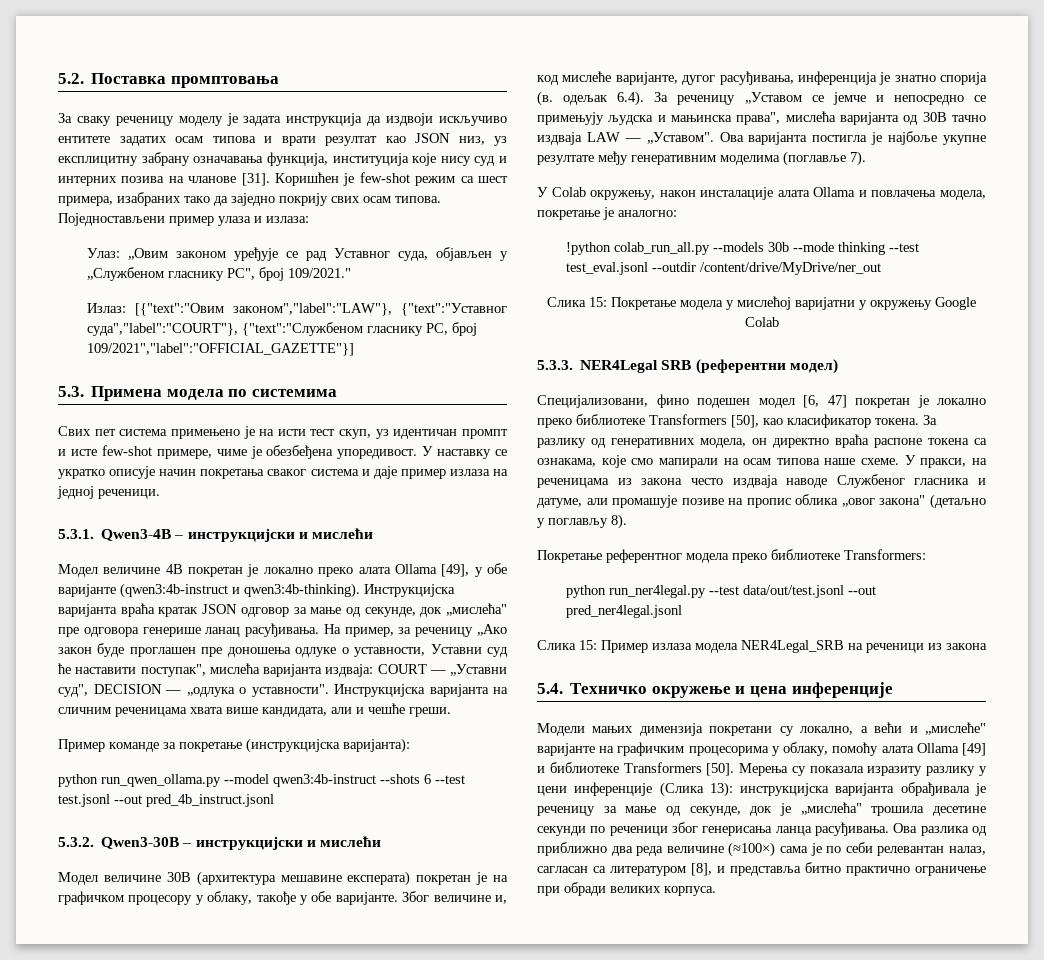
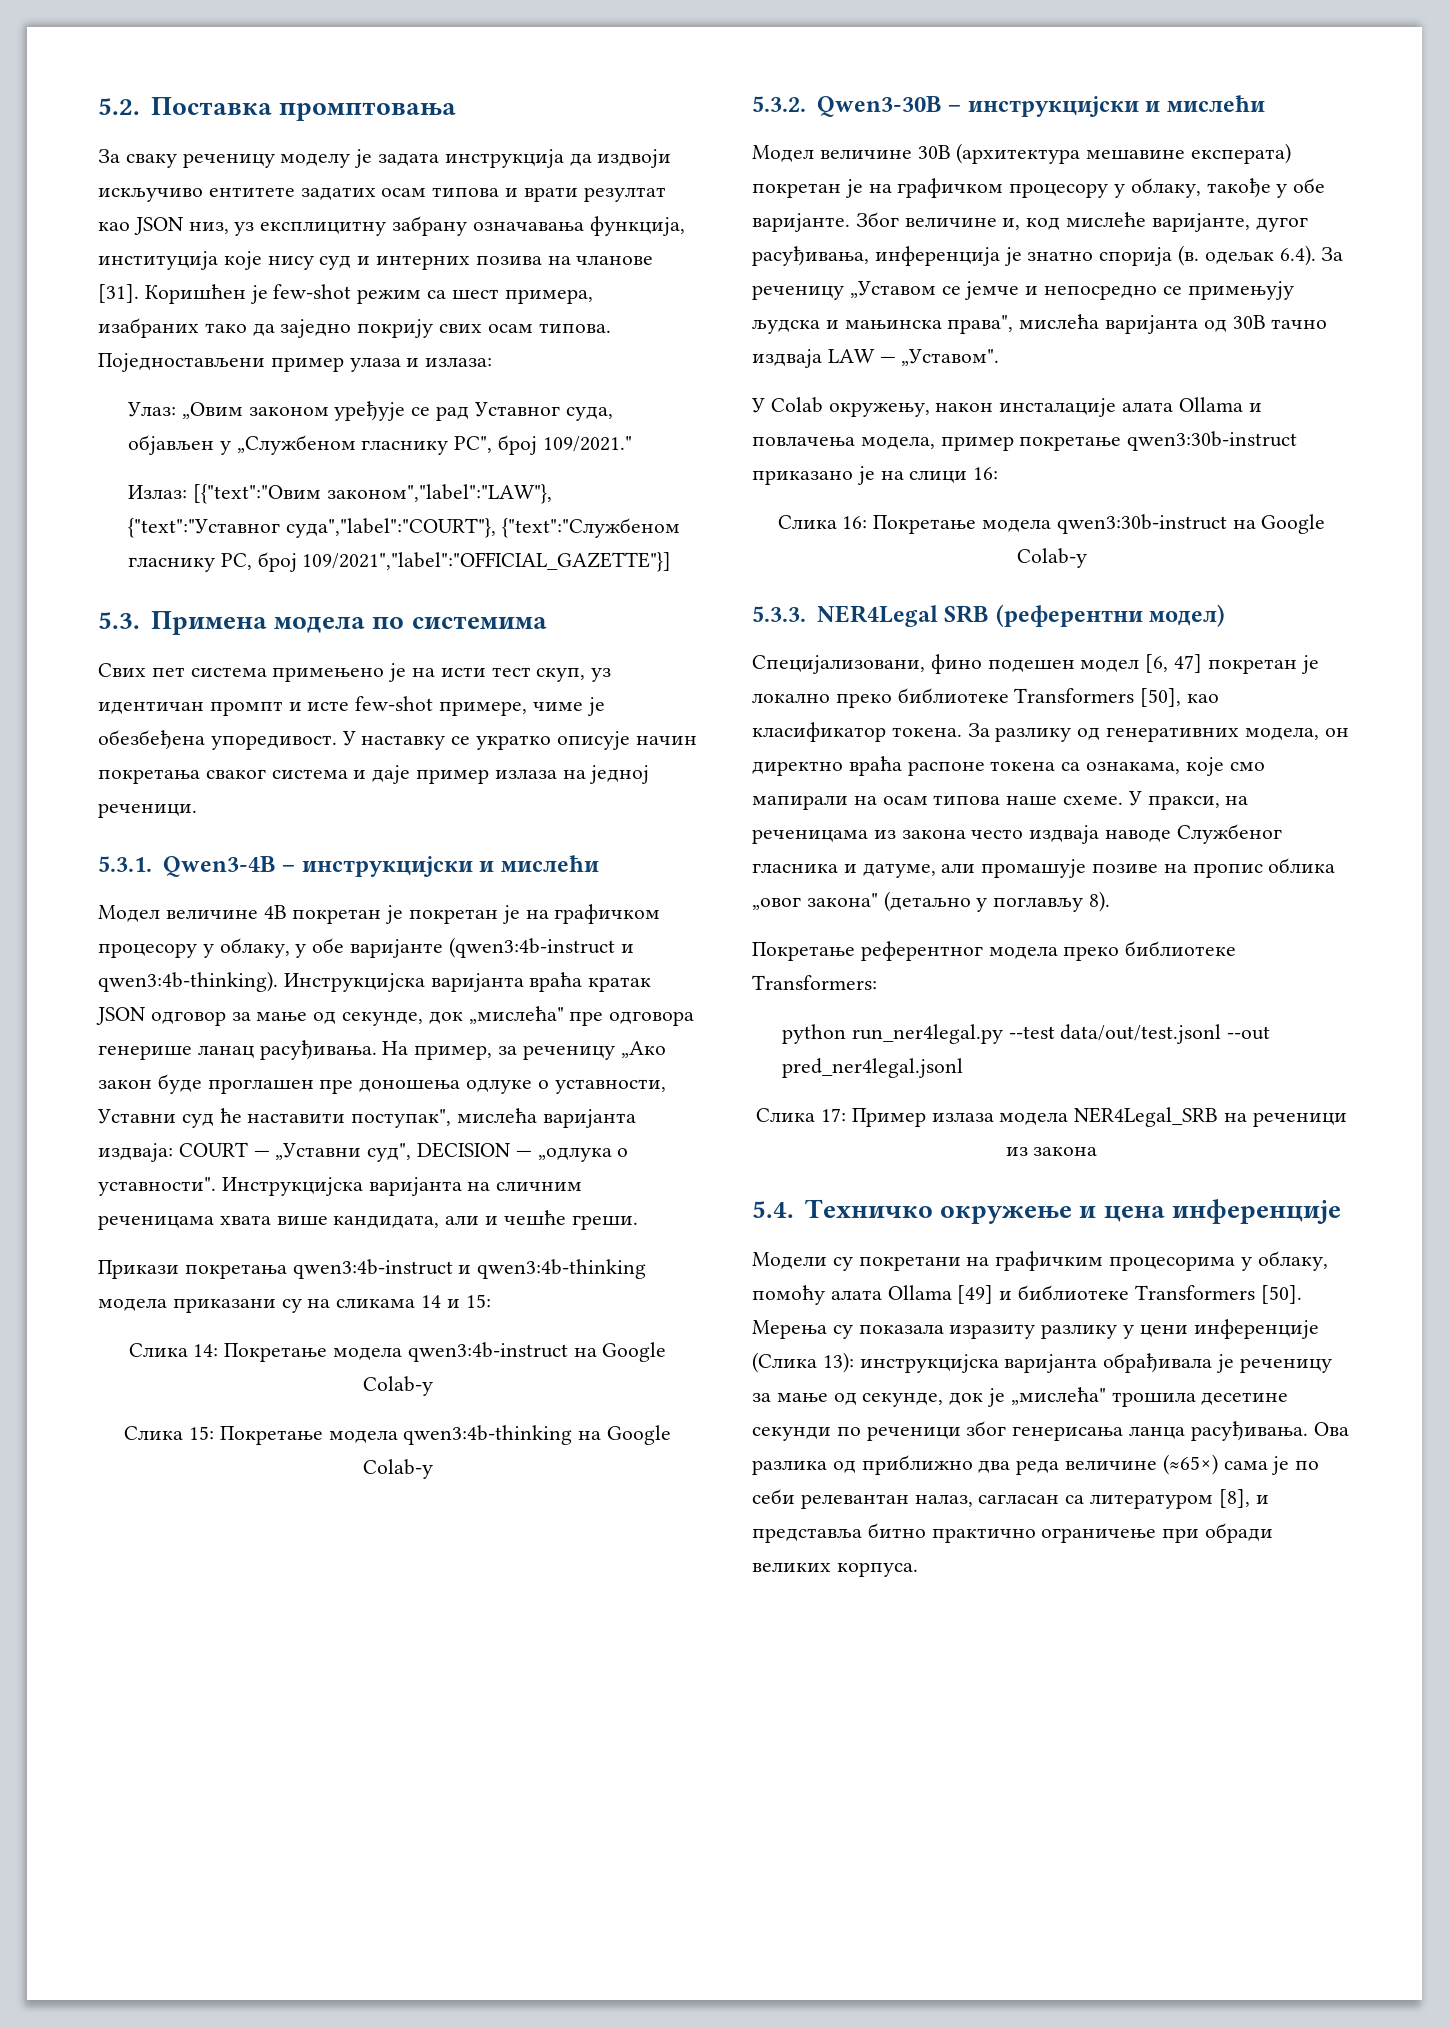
- Модел величине 4B покретан је локално преко алата Ollama [49], у обе варијанте (qwen3:4b-instruct и qwen3:4b-thinking).
+ Модел величине 4B покретан је покретан је на графичком процесору у облаку, у обе варијанте (qwen3:4b-instruct и qwen3:4b-thinking).
- Пример команде за покретање (инструкцијска варијанта):
- python run_qwen_ollama.py --model qwen3:4b-instruct --shots 6 --test test.jsonl --out pred_4b_instruct.jsonl
+ Прикази покретања qwen3:4b-instruct и qwen3:4b-thinking модела приказани су на сликама 14 и 15:
+ Слика 14: Покретање модела qwen3:4b-instruct на Google Colab-у
+ Слика 15: Покретање модела qwen3:4b-thinking на Google Colab-у
- Ова варијанта постигла је најбоље укупне резултате међу генеративним моделима (поглавље 7).
- У Colab окружењу, након инсталације алата Ollama и повлачења модела, покретање је аналогно:
- !python colab_run_all.py --models 30b --mode thinking --test test_eval.jsonl --outdir /content/drive/MyDrive/ner_out
- Слика 15: Покретање модела у мислећој варијатни у окружењу Google Colab
+ У Colab окружењу, након инсталације алата Ollama и повлачења модела, пример покретање qwen3:30b-instruct приказано је на слици 16:
+ Слика 16: Покретање модела qwen3:30b-instruct на Google Colab-у
- Слика 15: Пример излаза модела NER4Legal_SRB на реченици из закона
+ Слика 17: Пример излаза модела NER4Legal_SRB на реченици из закона
- Модели мањих димензија покретани су локално, а већи и „мислеће" варијанте на графичким процесорима у облаку, помоћу алата Ollama [49] и библиотеке Transformers [50].
+ Модели су покретани на графичким процесорима у облаку, помоћу алата Ollama [49] и библиотеке Transformers [50].
- Ова разлика од приближно два реда величине (≈100×) сама је по себи релевантан налаз, сагласан са литературом [8], и представља битно практично ограничење при обради великих корпуса.
+ Ова разлика од приближно два реда величине (≈65×) сама је по себи релевантан налаз, сагласан са литературом [8], и представља битно практично ограничење при обради великих корпуса.

